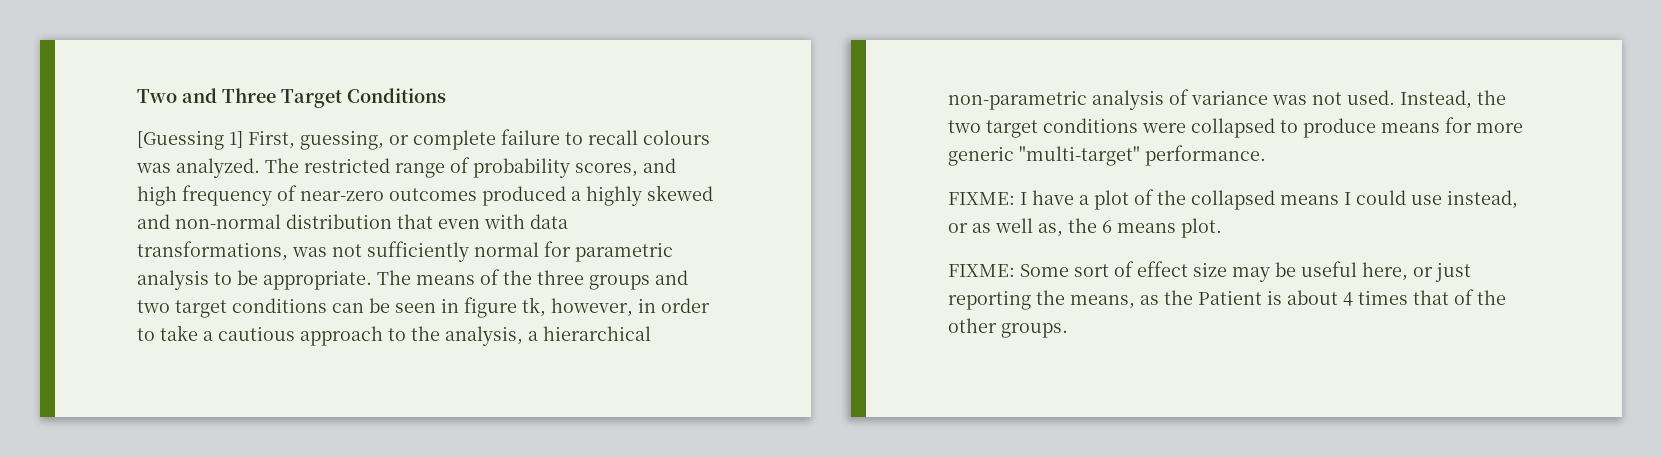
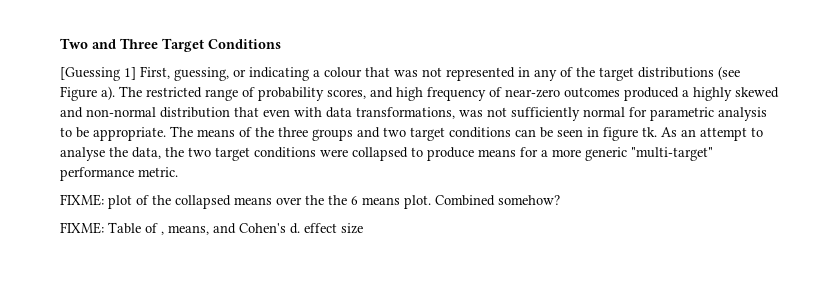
- [Guessing 1] First, guessing, or complete failure to recall colours was analyzed.
+ [Guessing 1] First, guessing, or indicating a colour that was not represented in any of the target distributions (see Figure a).
- The means of the three groups and two target conditions can be seen in figure tk, however, in order to take a cautious approach to the analysis, a hierarchical non-parametric analysis of variance was not used. Instead, the two target conditions were collapsed to produce means for more generic "multi-target" performance.
- FIXME: I have a plot of the collapsed means I could use instead, or as well as, the 6 means plot.
- FIXME: Some sort of effect size may be useful here, or just reporting the means, as the Patient is about 4 times that of the other groups.
+ The means of the three groups and two target conditions can be seen in figure tk. As an attempt to analyse the data, the two target conditions were collapsed to produce means for a more generic "multi-target" performance metric.
+ FIXME: plot of the collapsed means over the the 6 means plot. Combined somehow?
+ FIXME: Table of , means, and Cohen's d. effect size

